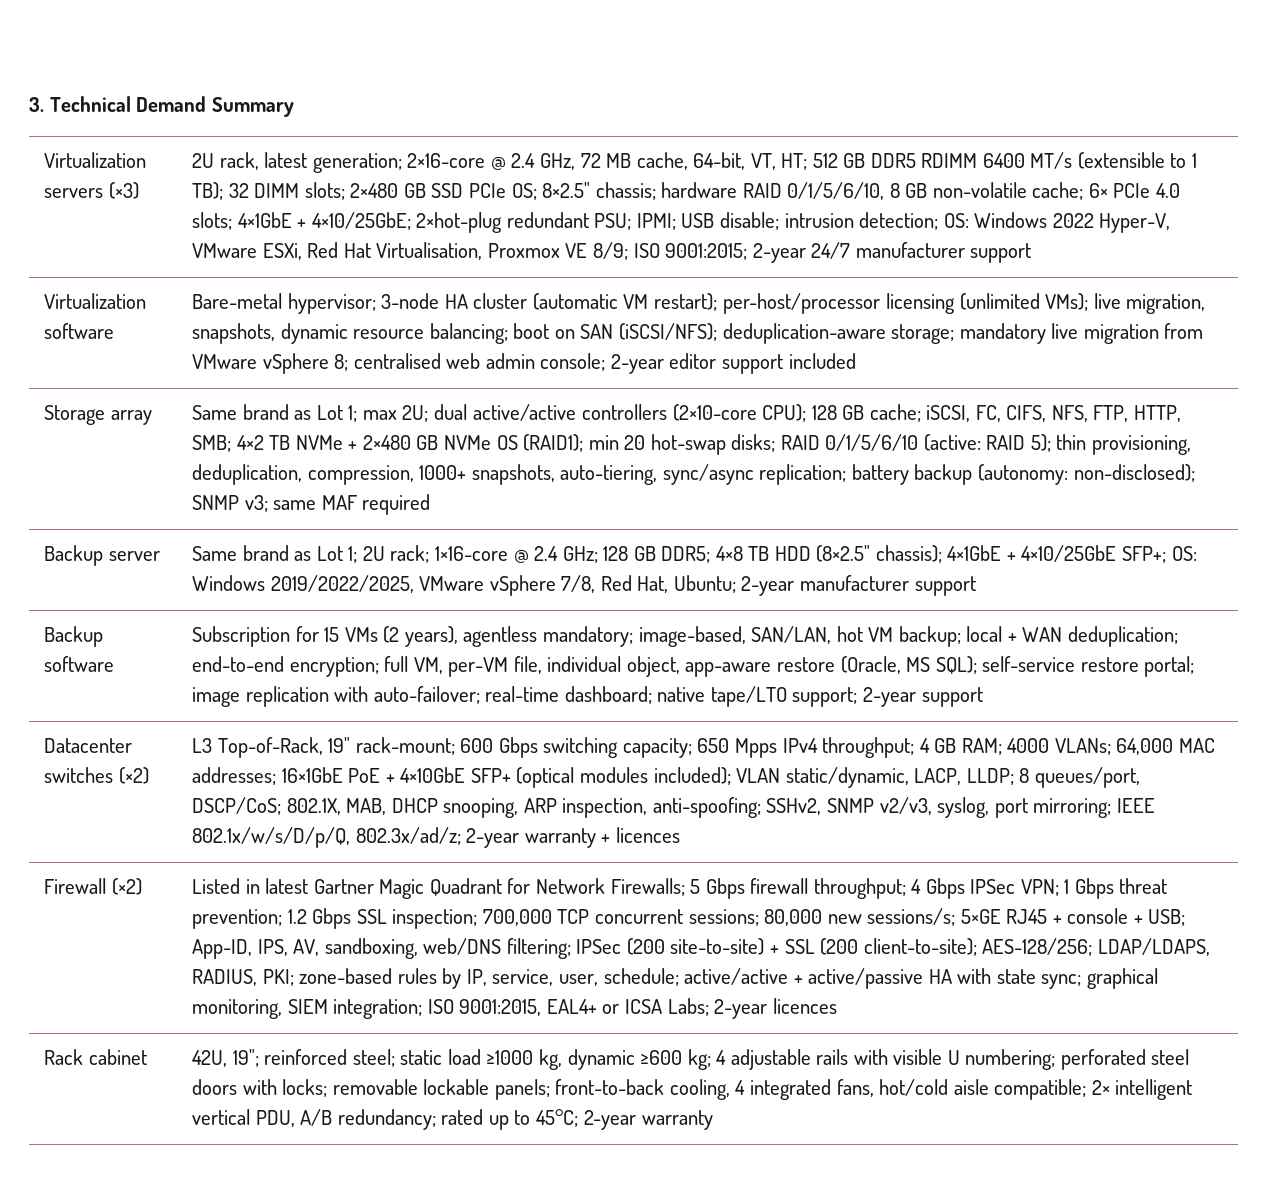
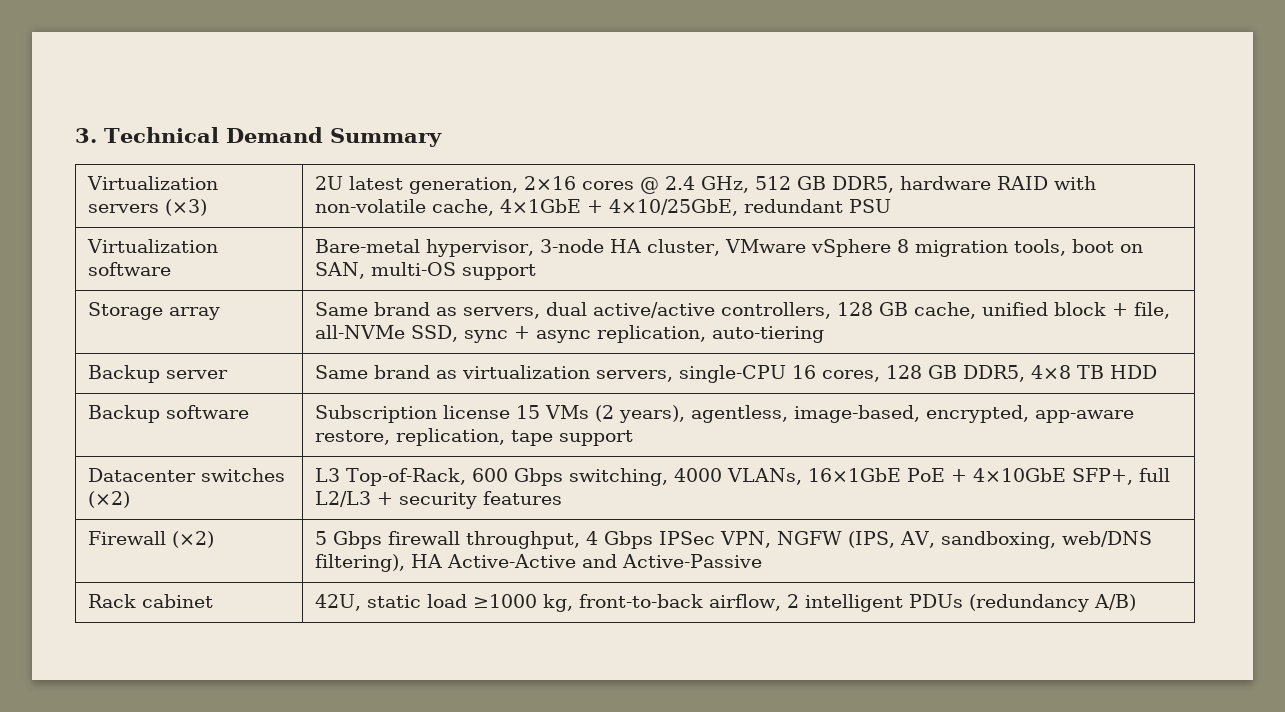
- 2U rack, latest generation; 2×16-core @ 2.4 GHz, 72 MB cache, 64-bit, VT, HT; 512 GB DDR5 RDIMM 6400 MT/s (extensible to 1 TB); 32 DIMM slots; 2×480 GB SSD PCIe OS; 8×2.5" chassis; hardware RAID 0/1/5/6/10, 8 GB non-volatile cache; 6× PCIe 4.0 slots; 4×1GbE + 4×10/25GbE; 2×hot-plug redundant PSU; IPMI; USB disable; intrusion detection; OS: Windows 2022 Hyper-V, VMware ESXi, Red Hat Virtualisation, Proxmox VE 8/9; ISO 9001:2015; 2-year 24/7 manufacturer support
+ 2U latest generation, 2×16 cores @ 2.4 GHz, 512 GB DDR5, hardware RAID with non-volatile cache, 4×1GbE + 4×10/25GbE, redundant PSU
- Bare-metal hypervisor; 3-node HA cluster (automatic VM restart); per-host/processor licensing (unlimited VMs); live migration, snapshots, dynamic resource balancing; boot on SAN (iSCSI/NFS); deduplication-aware storage; mandatory live migration from VMware vSphere 8; centralised web admin console; 2-year editor support included
+ Bare-metal hypervisor, 3-node HA cluster, VMware vSphere 8 migration tools, boot on SAN, multi-OS support
- Same brand as Lot 1; max 2U; dual active/active controllers (2×10-core CPU); 128 GB cache; iSCSI, FC, CIFS, NFS, FTP, HTTP, SMB; 4×2 TB NVMe + 2×480 GB NVMe OS (RAID1); min 20 hot-swap disks; RAID 0/1/5/6/10 (active: RAID 5); thin provisioning, deduplication, compression, 1000+ snapshots, auto-tiering, sync/async replication; battery backup (autonomy: non-disclosed); SNMP v3; same MAF required
+ Same brand as servers, dual active/active controllers, 128 GB cache, unified block + file, all-NVMe SSD, sync + async replication, auto-tiering
- Backup server | Same brand as Lot 1; 2U rack; 1×16-core @ 2.4 GHz; 128 GB DDR5; 4×8 TB HDD (8×2.5" chassis); 4×1GbE + 4×10/25GbE SFP+; OS: Windows 2019/2022/2025, VMware vSphere 7/8, Red Hat, Ubuntu; 2-year manufacturer support
+ Backup server | Same brand as virtualization servers, single-CPU 16 cores, 128 GB DDR5, 4×8 TB HDD
- Subscription for 15 VMs (2 years), agentless mandatory; image-based, SAN/LAN, hot VM backup; local + WAN deduplication; end-to-end encryption; full VM, per-VM file, individual object, app-aware restore (Oracle, MS SQL); self-service restore portal; image replication with auto-failover; real-time dashboard; native tape/LTO support; 2-year support
+ Subscription license 15 VMs (2 years), agentless, image-based, encrypted, app-aware restore, replication, tape support
- L3 Top-of-Rack, 19" rack-mount; 600 Gbps switching capacity; 650 Mpps IPv4 throughput; 4 GB RAM; 4000 VLANs; 64,000 MAC addresses; 16×1GbE PoE + 4×10GbE SFP+ (optical modules included); VLAN static/dynamic, LACP, LLDP; 8 queues/port, DSCP/CoS; 802.1X, MAB, DHCP snooping, ARP inspection, anti-spoofing; SSHv2, SNMP v2/v3, syslog, port mirroring; IEEE 802.1x/w/s/D/p/Q, 802.3x/ad/z; 2-year warranty + licences
- Firewall (×2) | Listed in latest Gartner Magic Quadrant for Network Firewalls; 5 Gbps firewall throughput; 4 Gbps IPSec VPN; 1 Gbps threat prevention; 1.2 Gbps SSL inspection; 700,000 TCP concurrent sessions; 80,000 new sessions/s; 5×GE RJ45 + console + USB; App-ID, IPS, AV, sandboxing, web/DNS filtering; IPSec (200 site-to-site) + SSL (200 client-to-site); AES-128/256; LDAP/LDAPS, RADIUS, PKI; zone-based rules by IP, service, user, schedule; active/active + active/passive HA with state sync; graphical monitoring, SIEM integration; ISO 9001:2015, EAL4+ or ICSA Labs; 2-year licences
+ L3 Top-of-Rack, 600 Gbps switching, 4000 VLANs, 16×1GbE PoE + 4×10GbE SFP+, full L2/L3 + security features
+ Firewall (×2) | 5 Gbps firewall throughput, 4 Gbps IPSec VPN, NGFW (IPS, AV, sandboxing, web/DNS filtering), HA Active-Active and Active-Passive
- 42U, 19"; reinforced steel; static load ≥1000 kg, dynamic ≥600 kg; 4 adjustable rails with visible U numbering; perforated steel doors with locks; removable lockable panels; front-to-back cooling, 4 integrated fans, hot/cold aisle compatible; 2× intelligent vertical PDU, A/B redundancy; rated up to 45°C; 2-year warranty
+ 42U, static load ≥1000 kg, front-to-back airflow, 2 intelligent PDUs (redundancy A/B)

